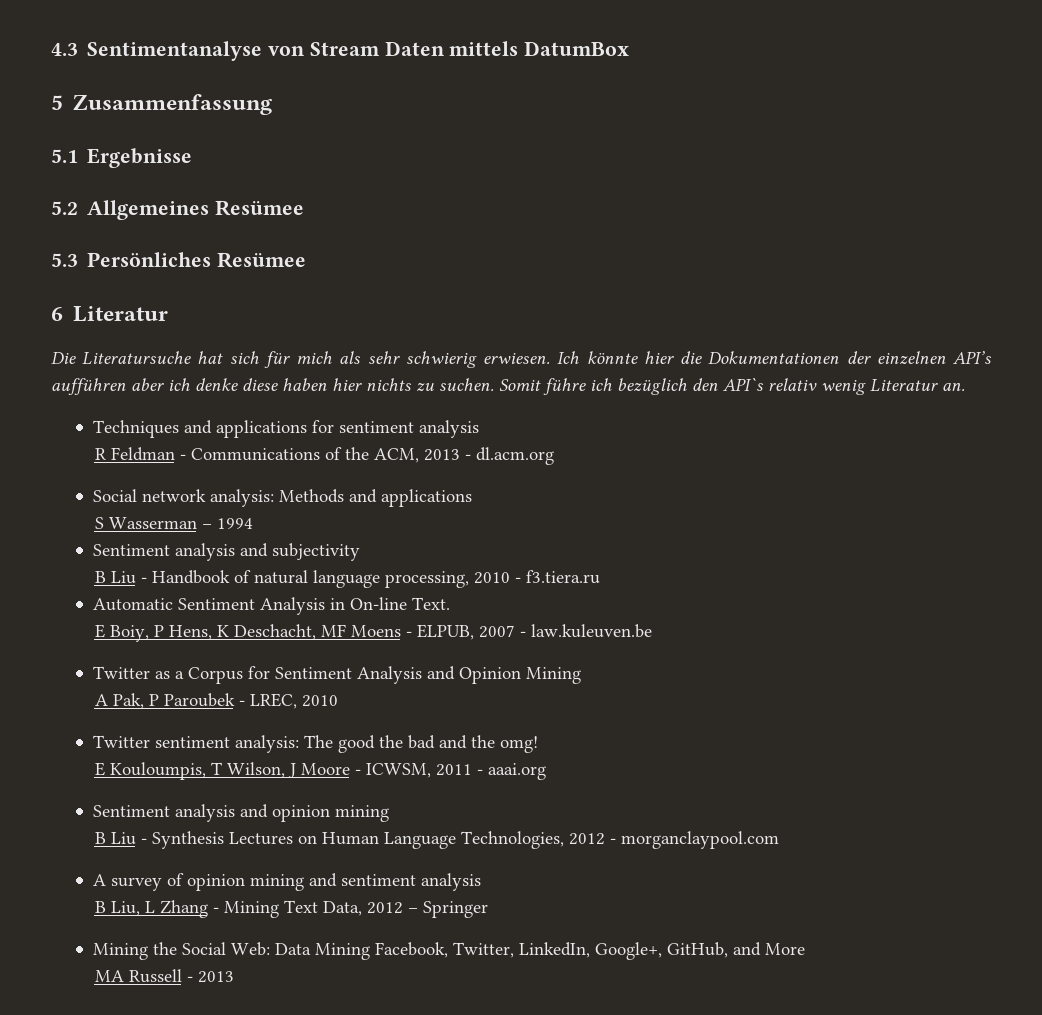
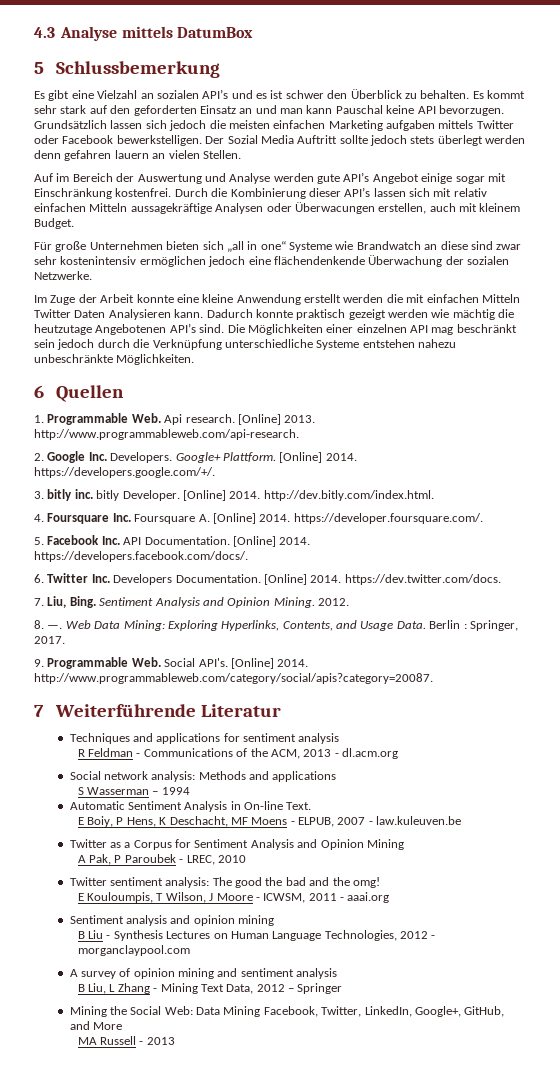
- 4.3 Sentimentanalyse von Stream Daten mittels DatumBox
+ 4.3 Analyse mittels DatumBox
- 5 Zusammenfassung
- 5.1 Ergebnisse
- 5.2 Allgemeines Resümee
- 5.3 Persönliches Resümee
- 6 Literatur
- Die Literatursuche hat sich für mich als sehr schwierig erwiesen. Ich könnte hier die Dokumentationen der einzelnen API’s aufführen aber ich denke diese haben hier nichts zu suchen. Somit führe ich bezüglich den API`s relativ wenig Literatur an.
+ 5 Schlussbemerkung
+ Es gibt eine Vielzahl an sozialen API’s und es ist schwer den Überblick zu behalten. Es kommt sehr stark auf den geforderten Einsatz an und man kann Pauschal keine API bevorzugen. Grundsätzlich lassen sich jedoch die meisten einfachen Marketing aufgaben mittels Twitter oder Facebook bewerkstelligen. Der Sozial Media Auftritt sollte jedoch stets überlegt werden denn gefahren lauern an vielen Stellen.
+ Auf im Bereich der Auswertung und Analyse werden gute API’s Angebot einige sogar mit Einschränkung kostenfrei. Durch die Kombinierung dieser API’s lassen sich mit relativ einfachen Mitteln aussagekräftige Analysen oder Überwacungen erstellen, auch mit kleinem Budget.
+ Für große Unternehmen bieten sich „all in one“ Systeme wie Brandwatch an diese sind zwar sehr kostenintensiv ermöglichen jedoch eine flächendenkende Überwachung der sozialen Netzwerke.
+ Im Zuge der Arbeit konnte eine kleine Anwendung erstellt werden die mit einfachen Mitteln Twitter Daten Analysieren kann. Dadurch konnte praktisch gezeigt werden wie mächtig die heutzutage Angebotenen API’s sind. Die Möglichkeiten einer einzelnen API mag beschränkt sein jedoch durch die Verknüpfung unterschiedliche Systeme entstehen nahezu unbeschränkte Möglichkeiten.
+ 6 Quellen
+ 1. Programmable Web. Api research. [Online] 2013. http://www.programmableweb.com/api-research.
+ 2. Google Inc. Developers. Google+ Plattform. [Online] 2014. https://developers.google.com/+/.
+ 3. bitly inc. bitly Developer. [Online] 2014. http://dev.bitly.com/index.html.
+ 4. Foursquare Inc. Foursquare A. [Online] 2014. https://developer.foursquare.com/.
+ 5. Facebook Inc. API Documentation. [Online] 2014. https://developers.facebook.com/docs/.
+ 6. Twitter Inc. Developers Documentation. [Online] 2014. https://dev.twitter.com/docs.
+ 7. Liu, Bing. Sentiment Analysis and Opinion Mining. 2012.
+ 8. —. Web Data Mining: Exploring Hyperlinks, Contents, and Usage Data. Berlin : Springer, 2017.
+ 9. Programmable Web. Social API's. [Online] 2014. http://www.programmableweb.com/category/social/apis?category=20087.
+ 7 Weiterführende Literatur
- Sentiment analysis and subjectivity
- B Liu - Handbook of natural language processing, 2010 - f3.tiera.ru

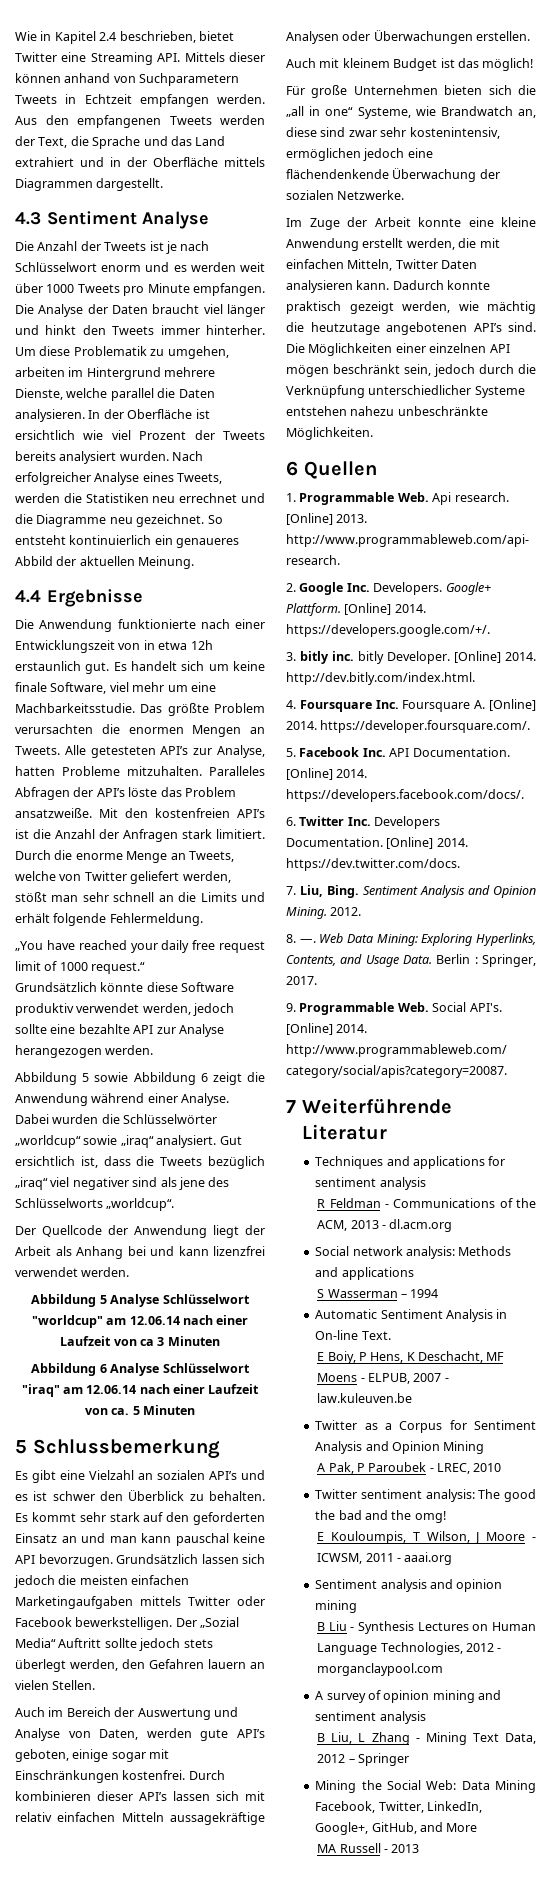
- 4.3 Analyse mittels DatumBox
+ Wie in Kapitel 2.4 beschrieben, bietet Twitter eine Streaming API. Mittels dieser können anhand von Suchparametern Tweets in Echtzeit empfangen werden. Aus den empfangenen Tweets werden der Text, die Sprache und das Land extrahiert und in der Oberfläche mittels Diagrammen dargestellt.
+ 4.3 Sentiment Analyse
+ Die Anzahl der Tweets ist je nach Schlüsselwort enorm und es werden weit über 1000 Tweets pro Minute empfangen. Die Analyse der Daten braucht viel länger und hinkt den Tweets immer hinterher. Um diese Problematik zu umgehen, arbeiten im Hintergrund mehrere Dienste, welche parallel die Daten analysieren. In der Oberfläche ist ersichtlich wie viel Prozent der Tweets bereits analysiert wurden. Nach erfolgreicher Analyse eines Tweets, werden die Statistiken neu errechnet und die Diagramme neu gezeichnet. So entsteht kontinuierlich ein genaueres Abbild der aktuellen Meinung.
+ 4.4 Ergebnisse
+ Die Anwendung funktionierte nach einer Entwicklungszeit von in etwa 12h erstaunlich gut. Es handelt sich um keine finale Software, viel mehr um eine Machbarkeitsstudie. Das größte Problem verursachten die enormen Mengen an Tweets. Alle getesteten API’s zur Analyse, hatten Probleme mitzuhalten. Paralleles Abfragen der API’s löste das Problem ansatzweiße. Mit den kostenfreien API’s ist die Anzahl der Anfragen stark limitiert. Durch die enorme Menge an Tweets, welche von Twitter geliefert werden, stößt man sehr schnell an die Limits und erhält folgende Fehlermeldung.
+ „You have reached your daily free request limit of 1000 request.“
+ Grundsätzlich könnte diese Software produktiv verwendet werden, jedoch sollte eine bezahlte API zur Analyse herangezogen werden.
+ Abbildung 5 sowie Abbildung 6 zeigt die Anwendung während einer Analyse. Dabei wurden die Schlüsselwörter „worldcup“ sowie „iraq“ analysiert. Gut ersichtlich ist, dass die Tweets bezüglich „iraq“ viel negativer sind als jene des Schlüsselworts „worldcup“.
+ Der Quellcode der Anwendung liegt der Arbeit als Anhang bei und kann lizenzfrei verwendet werden.
+ Abbildung 5 Analyse Schlüsselwort "worldcup" am 12.06.14 nach einer Laufzeit von ca 3 Minuten
+ Abbildung 6 Analyse Schlüsselwort "iraq" am 12.06.14 nach einer Laufzeit von ca. 5 Minuten
- Es kommt sehr stark auf den geforderten Einsatz an und man kann Pauschal keine API bevorzugen.
+ Es kommt sehr stark auf den geforderten Einsatz an und man kann pauschal keine API bevorzugen.
- Grundsätzlich lassen sich jedoch die meisten einfachen Marketing aufgaben mittels Twitter oder Facebook bewerkstelligen.
+ Grundsätzlich lassen sich jedoch die meisten einfachen Marketingaufgaben mittels Twitter oder Facebook bewerkstelligen.
- Der Sozial Media Auftritt sollte jedoch stets überlegt werden denn gefahren lauern an vielen Stellen.
+ Der „Sozial Media“ Auftritt sollte jedoch stets überlegt werden, den Gefahren lauern an vielen Stellen.
- Auf im Bereich der Auswertung und Analyse werden gute API’s Angebot einige sogar mit Einschränkung kostenfrei.
+ Auch im Bereich der Auswertung und Analyse von Daten, werden gute API’s geboten, einige sogar mit Einschränkungen kostenfrei.
- Durch die Kombinierung dieser API’s lassen sich mit relativ einfachen Mitteln aussagekräftige Analysen oder Überwacungen erstellen, auch mit kleinem Budget.
+ Durch kombinieren dieser API’s lassen sich mit relativ einfachen Mitteln aussagekräftige Analysen oder Überwachungen erstellen.
+ Auch mit kleinem Budget ist das möglich!
- Für große Unternehmen bieten sich „all in one“ Systeme wie Brandwatch an diese sind zwar sehr kostenintensiv ermöglichen jedoch eine flächendenkende Überwachung der sozialen Netzwerke.
+ Für große Unternehmen bieten sich die „all in one“ Systeme, wie Brandwatch an, diese sind zwar sehr kostenintensiv, ermöglichen jedoch eine flächendenkende Überwachung der sozialen Netzwerke.
- Im Zuge der Arbeit konnte eine kleine Anwendung erstellt werden die mit einfachen Mitteln Twitter Daten Analysieren kann.
+ Im Zuge der Arbeit konnte eine kleine Anwendung erstellt werden, die mit einfachen Mitteln, Twitter Daten analysieren kann.
- Dadurch konnte praktisch gezeigt werden wie mächtig die heutzutage Angebotenen API’s sind.
+ Dadurch konnte praktisch gezeigt werden, wie mächtig die heutzutage angebotenen API’s sind.
- Die Möglichkeiten einer einzelnen API mag beschränkt sein jedoch durch die Verknüpfung unterschiedliche Systeme entstehen nahezu unbeschränkte Möglichkeiten.
+ Die Möglichkeiten einer einzelnen API mögen beschränkt sein, jedoch durch die Verknüpfung unterschiedlicher Systeme entstehen nahezu unbeschränkte Möglichkeiten.

